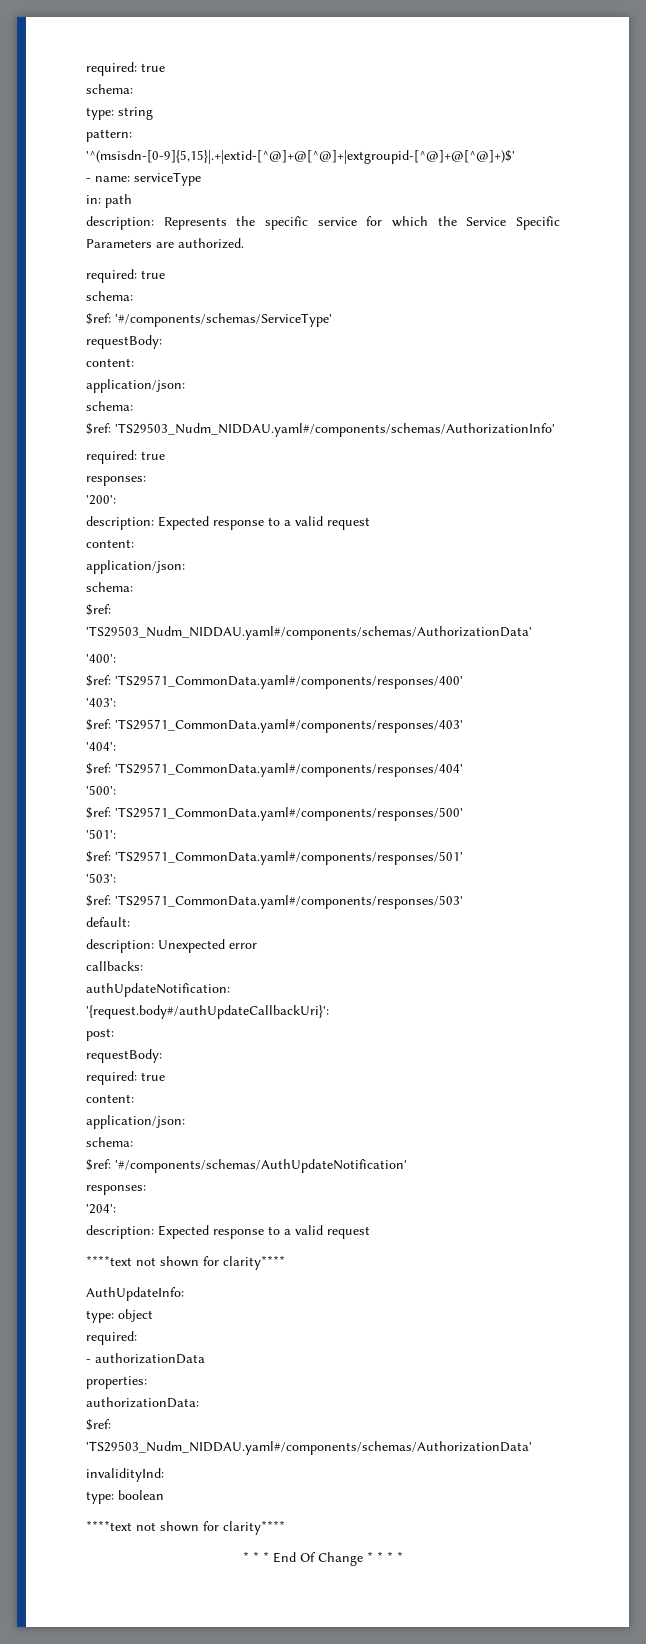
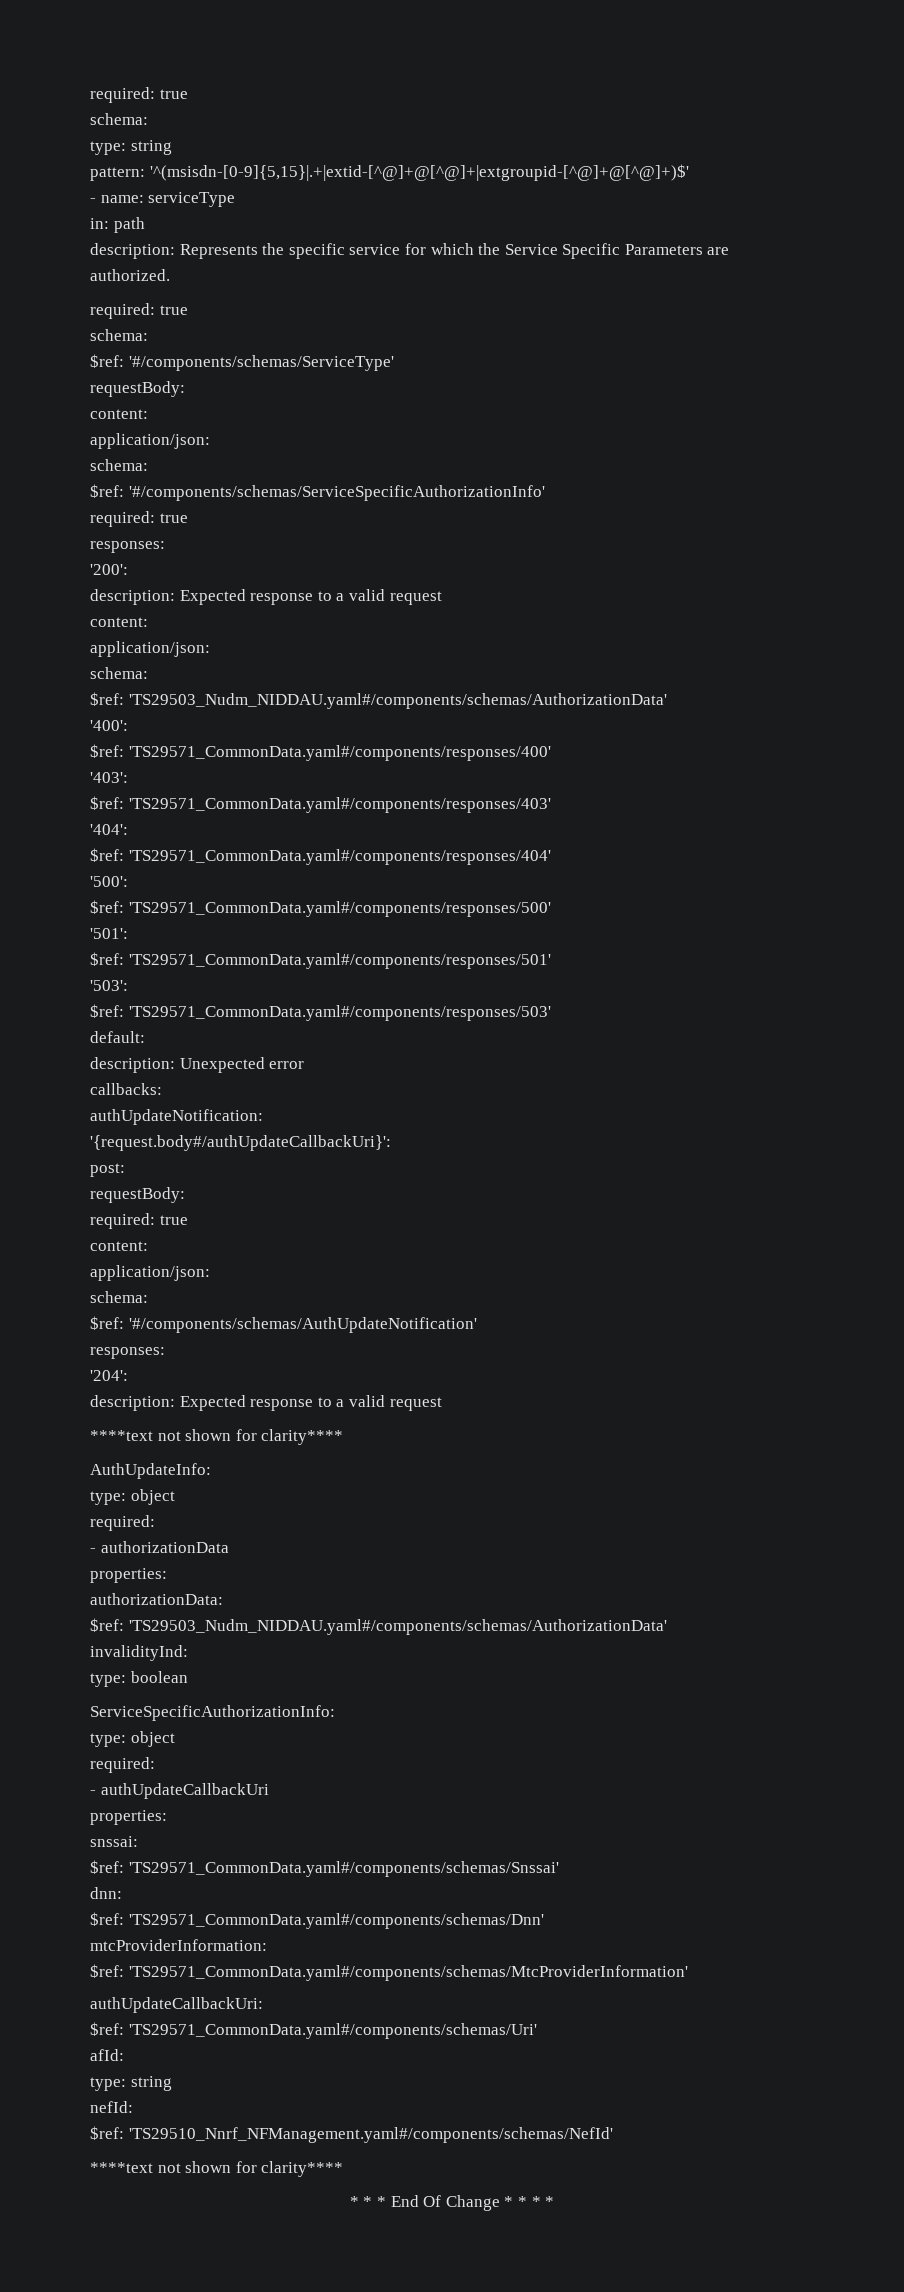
- $ref: 'TS29503_Nudm_NIDDAU.yaml#/components/schemas/AuthorizationInfo'
+ $ref: '#/components/schemas/ServiceSpecificAuthorizationInfo'
+ ServiceSpecificAuthorizationInfo:
+ type: object
+ required:
+ - authUpdateCallbackUri
+ properties:
+ snssai:
+ $ref: 'TS29571_CommonData.yaml#/components/schemas/Snssai'
+ dnn:
+ $ref: 'TS29571_CommonData.yaml#/components/schemas/Dnn'
+ mtcProviderInformation:
+ $ref: 'TS29571_CommonData.yaml#/components/schemas/MtcProviderInformation'
+ authUpdateCallbackUri:
+ $ref: 'TS29571_CommonData.yaml#/components/schemas/Uri'
+ afId:
+ type: string
+ nefId:
+ $ref: 'TS29510_Nnrf_NFManagement.yaml#/components/schemas/NefId'

